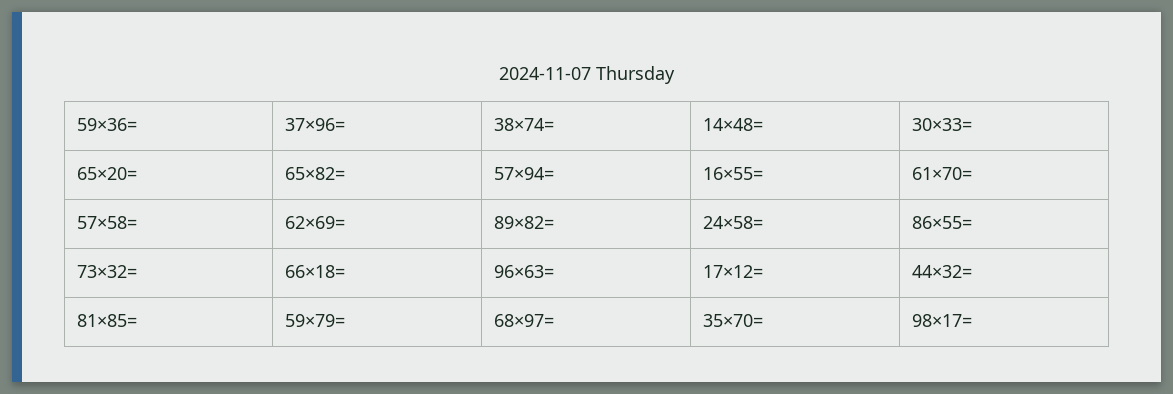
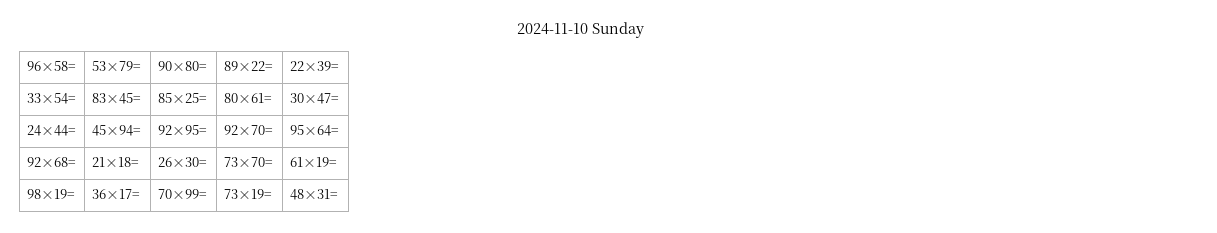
- 2024-11-07 Thursday
- 59×36= | 37×96= | 38×74= | 14×48= | 30×33=
- 65×20= | 65×82= | 57×94= | 16×55= | 61×70=
- 57×58= | 62×69= | 89×82= | 24×58= | 86×55=
- 73×32= | 66×18= | 96×63= | 17×12= | 44×32=
- 81×85= | 59×79= | 68×97= | 35×70= | 98×17=
+ 2024-11-10 Sunday
+ 96×58= | 53×79= | 90×80= | 89×22= | 22×39=
+ 33×54= | 83×45= | 85×25= | 80×61= | 30×47=
+ 24×44= | 45×94= | 92×95= | 92×70= | 95×64=
+ 92×68= | 21×18= | 26×30= | 73×70= | 61×19=
+ 98×19= | 36×17= | 70×99= | 73×19= | 48×31=

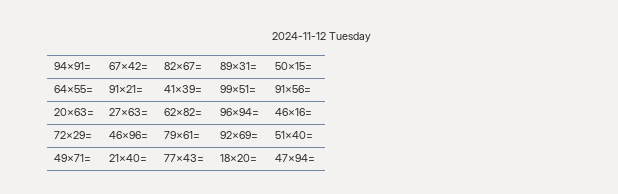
- 2024-11-10 Sunday
- 96×58= | 53×79= | 90×80= | 89×22= | 22×39=
- 33×54= | 83×45= | 85×25= | 80×61= | 30×47=
- 24×44= | 45×94= | 92×95= | 92×70= | 95×64=
- 92×68= | 21×18= | 26×30= | 73×70= | 61×19=
- 98×19= | 36×17= | 70×99= | 73×19= | 48×31=
+ 2024-11-12 Tuesday
+ 94×91= | 67×42= | 82×67= | 89×31= | 50×15=
+ 64×55= | 91×21= | 41×39= | 99×51= | 91×56=
+ 20×63= | 27×63= | 62×82= | 96×94= | 46×16=
+ 72×29= | 46×96= | 79×61= | 92×69= | 51×40=
+ 49×71= | 21×40= | 77×43= | 18×20= | 47×94=

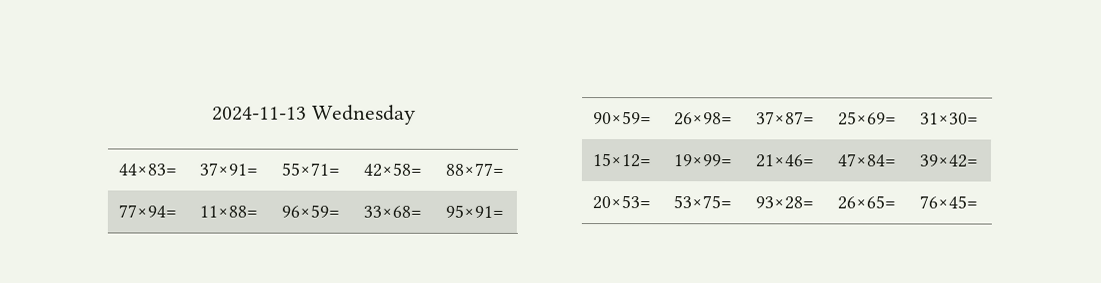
- 2024-11-12 Tuesday
- 94×91= | 67×42= | 82×67= | 89×31= | 50×15=
- 64×55= | 91×21= | 41×39= | 99×51= | 91×56=
- 20×63= | 27×63= | 62×82= | 96×94= | 46×16=
- 72×29= | 46×96= | 79×61= | 92×69= | 51×40=
- 49×71= | 21×40= | 77×43= | 18×20= | 47×94=
+ 2024-11-13 Wednesday
+ 44×83= | 37×91= | 55×71= | 42×58= | 88×77=
+ 77×94= | 11×88= | 96×59= | 33×68= | 95×91=
+ 90×59= | 26×98= | 37×87= | 25×69= | 31×30=
+ 15×12= | 19×99= | 21×46= | 47×84= | 39×42=
+ 20×53= | 53×75= | 93×28= | 26×65= | 76×45=

